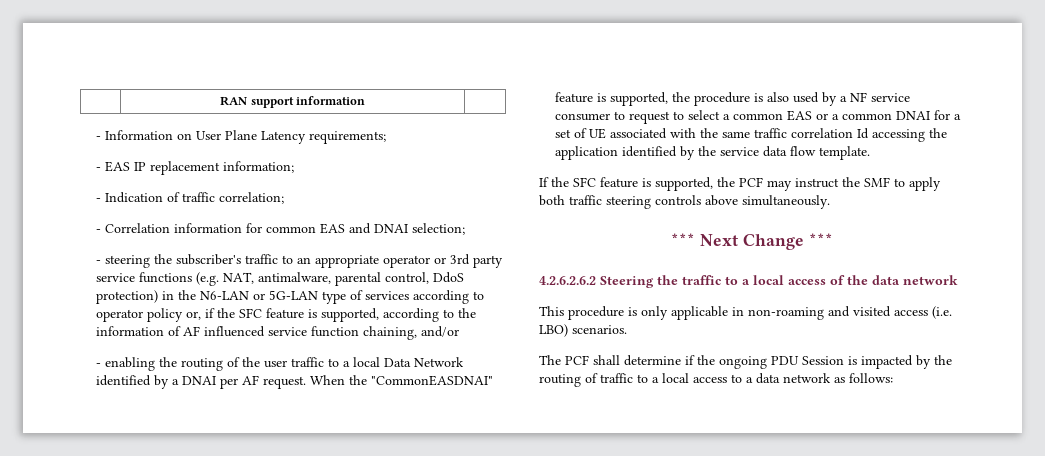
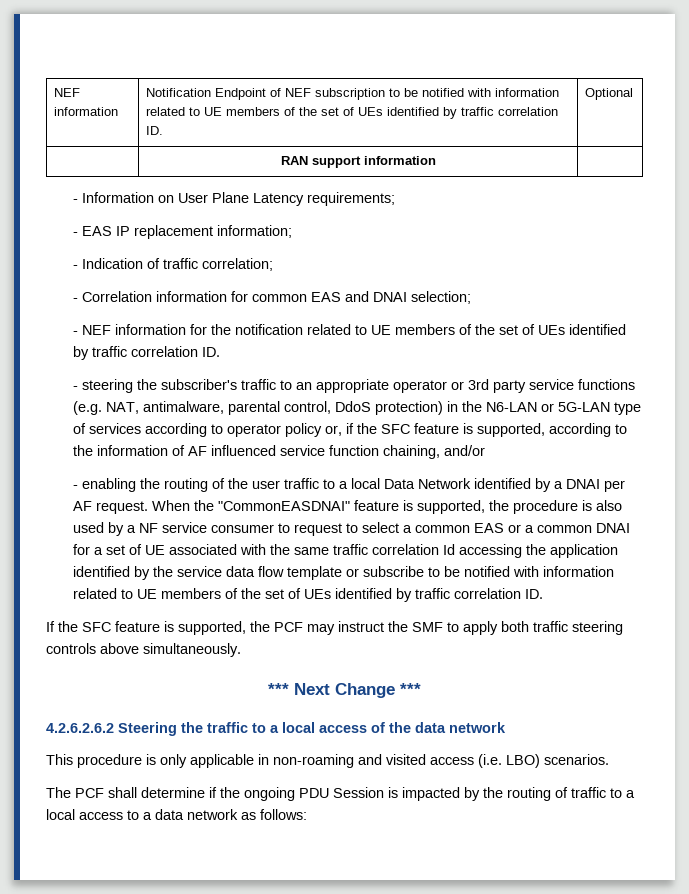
+ NEF information | Notification Endpoint of NEF subscription to be notified with information related to UE members of the set of UEs identified by traffic correlation ID. | Optional
+ - NEF information for the notification related to UE members of the set of UEs identified by traffic correlation ID.
- When the "CommonEASDNAI" feature is supported, the procedure is also used by a NF service consumer to request to select a common EAS or a common DNAI for a set of UE associated with the same traffic correlation Id accessing the application identified by the service data flow template.
+ When the "CommonEASDNAI" feature is supported, the procedure is also used by a NF service consumer to request to select a common EAS or a common DNAI for a set of UE associated with the same traffic correlation Id accessing the application identified by the service data flow template or subscribe to be notified with information related to UE members of the set of UEs identified by traffic correlation ID.

